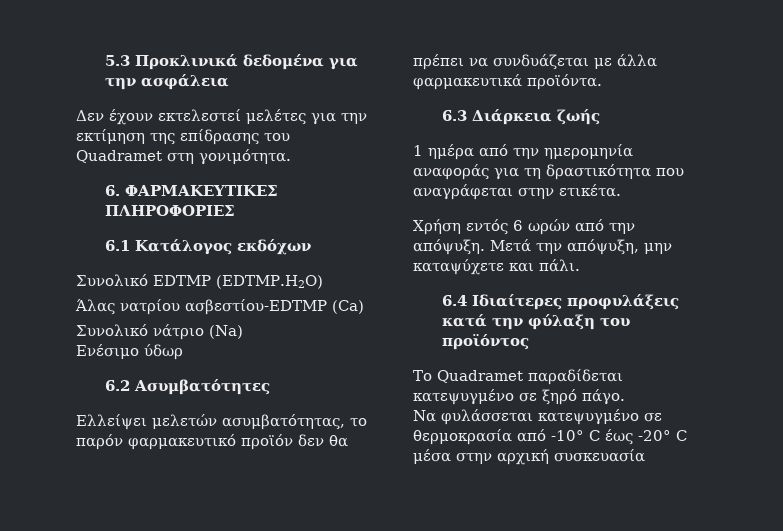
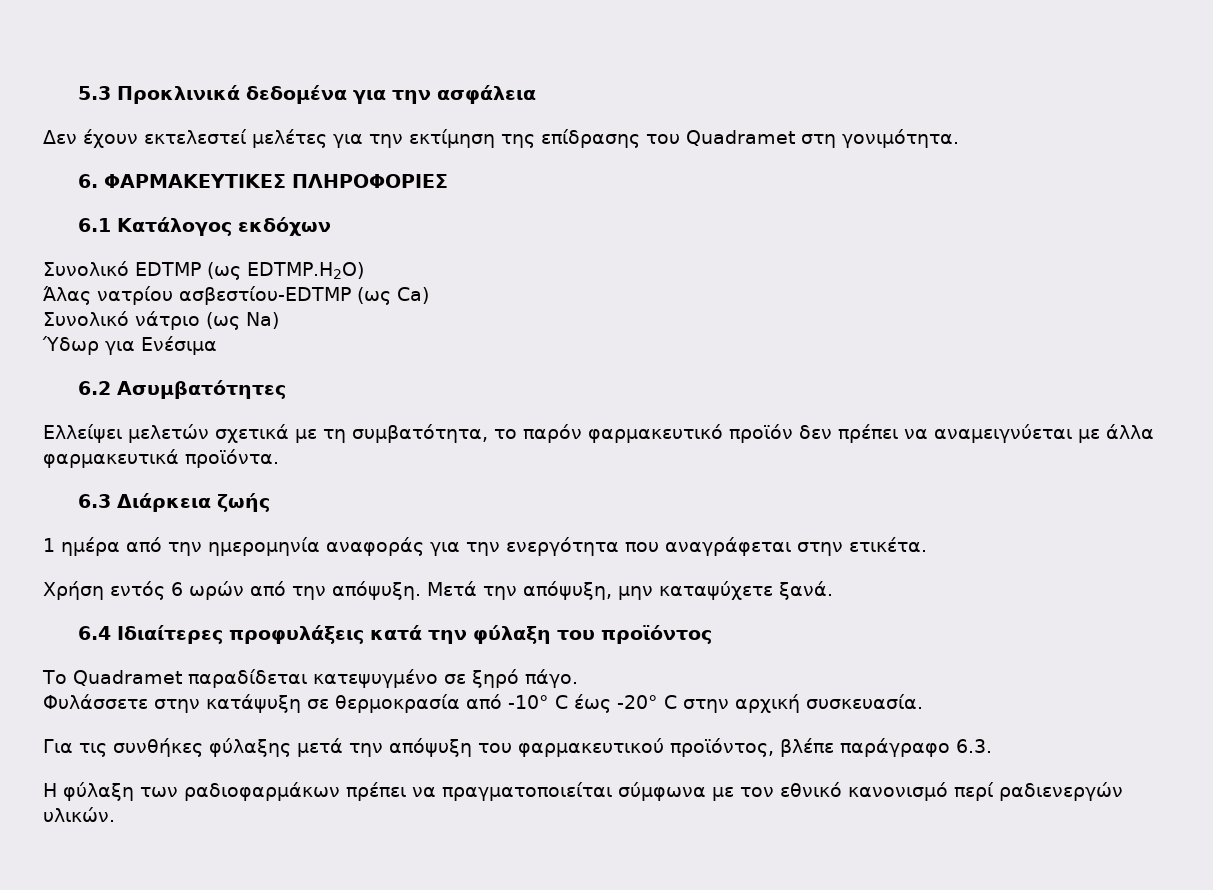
- Συνολικό EDTMP (EDTMP.H2O)
+ Συνολικό EDTMP (ως EDTMP.H2O)
- Άλας νατρίου ασβεστίου-EDTMP (Ca)
+ Άλας νατρίου ασβεστίου-EDTMP (ως Ca)
- Συνολικό νάτριο (Na)
- Ενέσιμο ύδωρ
+ Συνολικό νάτριο (ως Na)
+ Ύδωρ για Eνέσιμα
- Ελλείψει μελετών ασυμβατότητας, το παρόν φαρμακευτικό προϊόν δεν θα πρέπει να συνδυάζεται με άλλα φαρμακευτικά προϊόντα.
+ Ελλείψει μελετών σχετικά με τη συμβατότητα, το παρόν φαρμακευτικό προϊόν δεν πρέπει να αναμειγνύεται με άλλα φαρμακευτικά προϊόντα.
- 1 ημέρα από την ημερομηνία αναφοράς για τη δραστικότητα που αναγράφεται στην ετικέτα.
+ 1 ημέρα από την ημερομηνία αναφοράς για την ενεργότητα που αναγράφεται στην ετικέτα.
- Μετά την απόψυξη, μην καταψύχετε και πάλι.
+ Μετά την απόψυξη, μην καταψύχετε ξανά.
- Να φυλάσσεται κατεψυγμένο σε θερμοκρασία από -10° C έως -20° C μέσα στην αρχική συσκευασία
+ Φυλάσσετε στην κατάψυξη σε θερμοκρασία από -10° C έως -20° C στην αρχική συσκευασία.
+ Για τις συνθήκες φύλαξης μετά την απόψυξη του φαρμακευτικού προϊόντος, βλέπε παράγραφο 6.3.
+ Η φύλαξη των ραδιοφαρμάκων πρέπει να πραγματοποιείται σύμφωνα με τον εθνικό κανονισμό περί ραδιενεργών υλικών.

